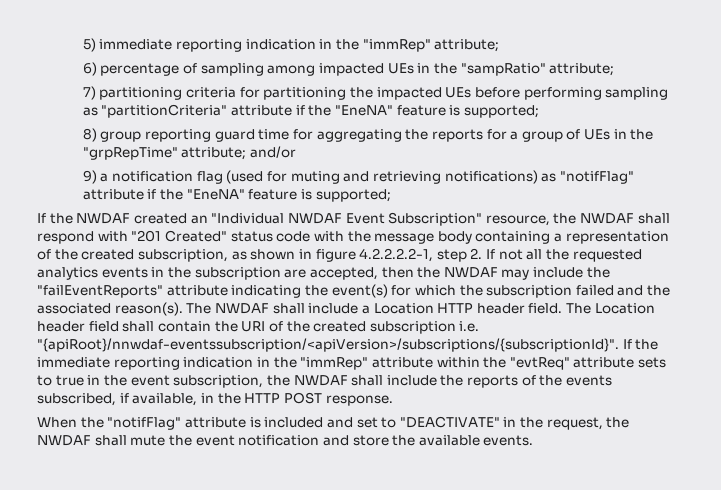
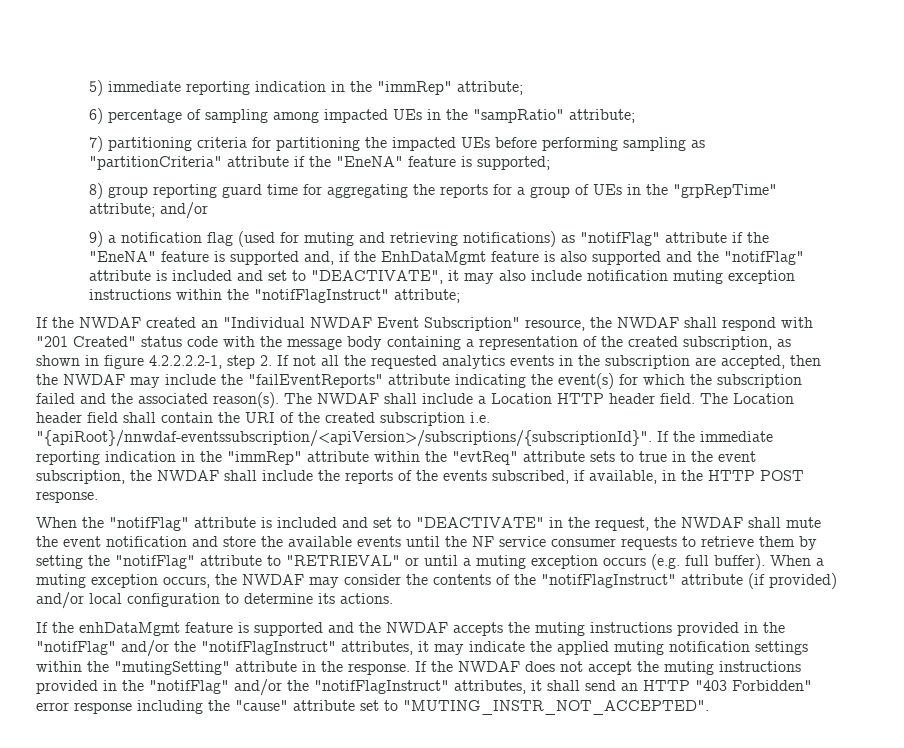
- 9) a notification flag (used for muting and retrieving notifications) as "notifFlag" attribute if the "EneNA" feature is supported;
+ 9) a notification flag (used for muting and retrieving notifications) as "notifFlag" attribute if the "EneNA" feature is supported and, if the EnhDataMgmt feature is also supported and the "notifFlag" attribute is included and set to "DEACTIVATE", it may also include notification muting exception instructions within the "notifFlagInstruct" attribute;
- When the "notifFlag" attribute is included and set to "DEACTIVATE" in the request, the NWDAF shall mute the event notification and store the available events.
+ When the "notifFlag" attribute is included and set to "DEACTIVATE" in the request, the NWDAF shall mute the event notification and store the available events until the NF service consumer requests to retrieve them by setting the "notifFlag" attribute to "RETRIEVAL" or until a muting exception occurs (e.g. full buffer). When a muting exception occurs, the NWDAF may consider the contents of the "notifFlagInstruct" attribute (if provided) and/or local configuration to determine its actions.
+ If the enhDataMgmt feature is supported and the NWDAF accepts the muting instructions provided in the "notifFlag" and/or the "notifFlagInstruct" attributes, it may indicate the applied muting notification settings within the "mutingSetting" attribute in the response. If the NWDAF does not accept the muting instructions provided in the "notifFlag" and/or the "notifFlagInstruct" attributes, it shall send an HTTP "403 Forbidden" error response including the "cause" attribute set to "MUTING_INSTR_NOT_ACCEPTED".

